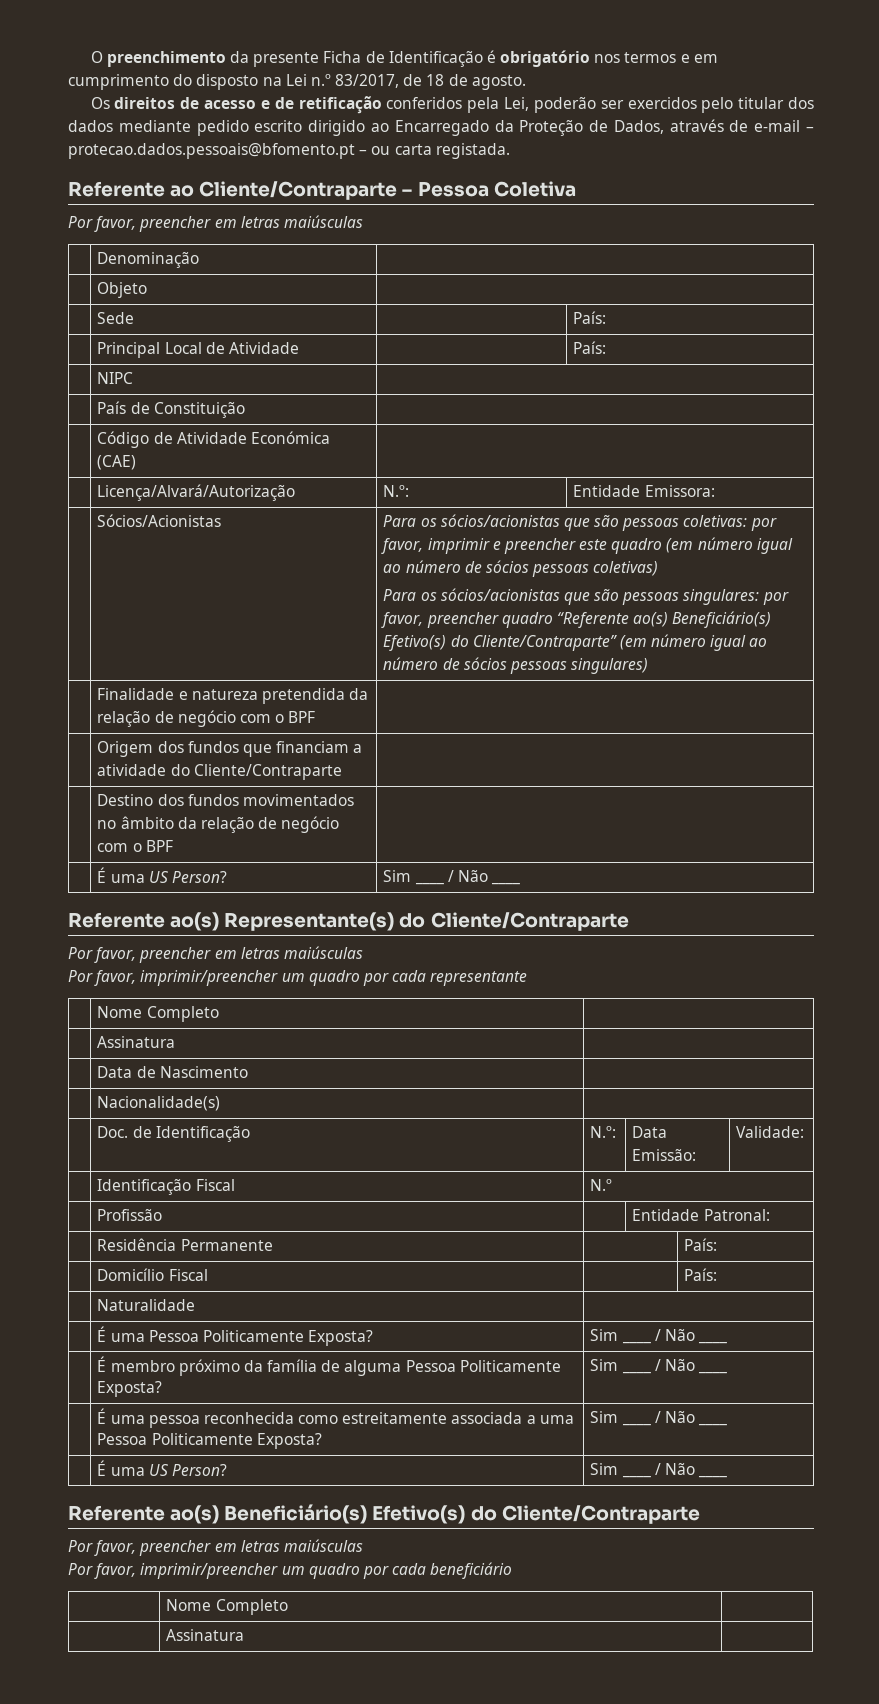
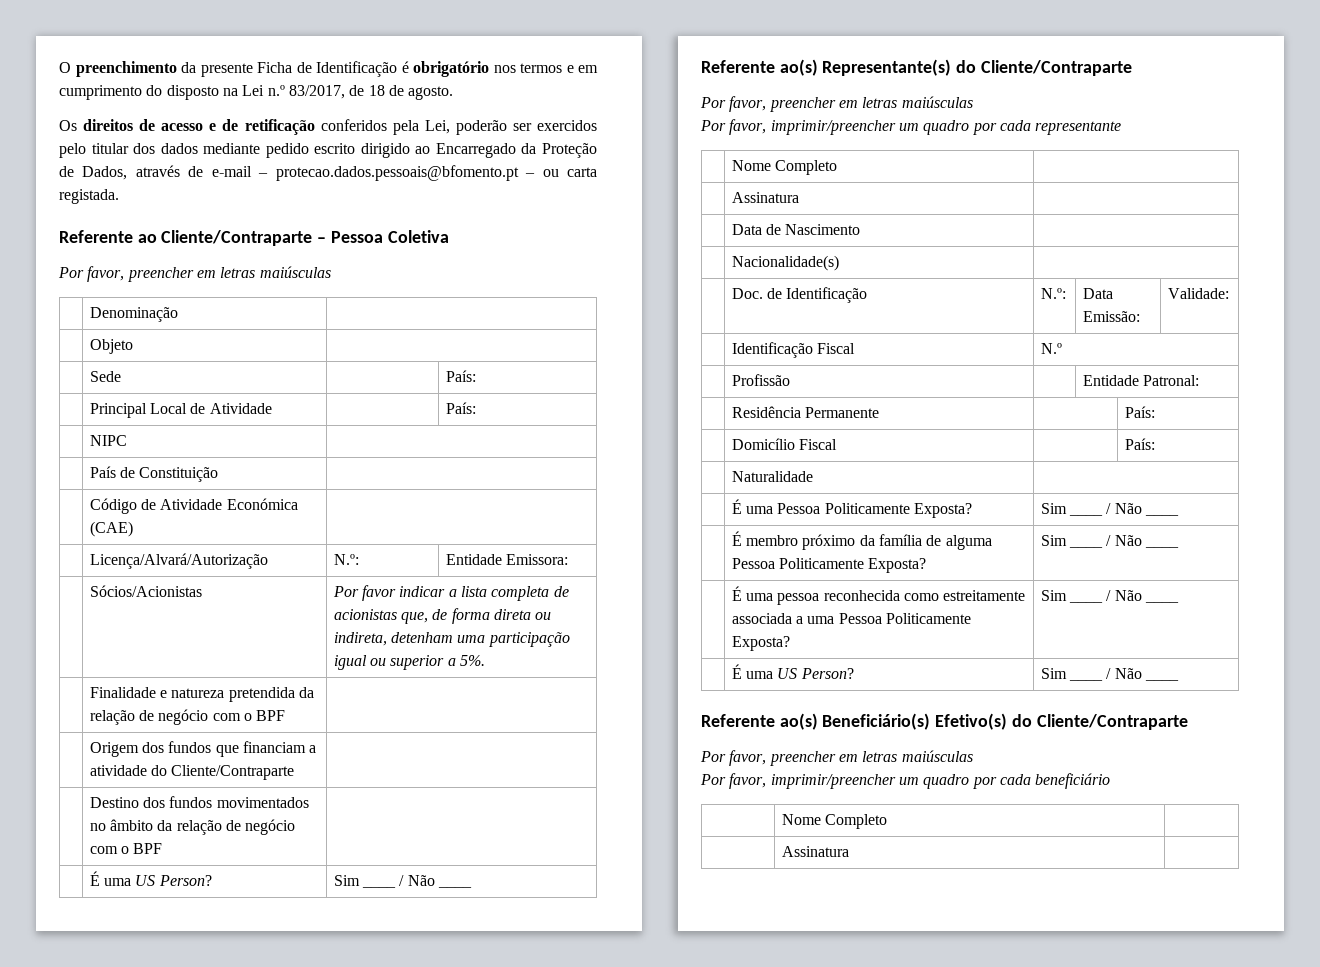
- Para os sócios/acionistas que são pessoas coletivas: por favor, imprimir e preencher este quadro (em número igual ao número de sócios pessoas coletivas)
- Para os sócios/acionistas que são pessoas singulares: por favor, preencher quadro “Referente ao(s) Beneficiário(s) Efetivo(s) do Cliente/Contraparte” (em número igual ao número de sócios pessoas singulares)
+ Por favor indicar a lista completa de acionistas que, de forma direta ou indireta, detenham uma participação igual ou superior a 5%.

